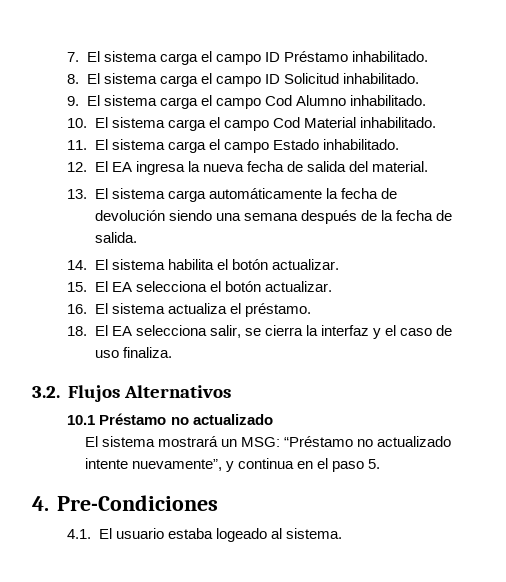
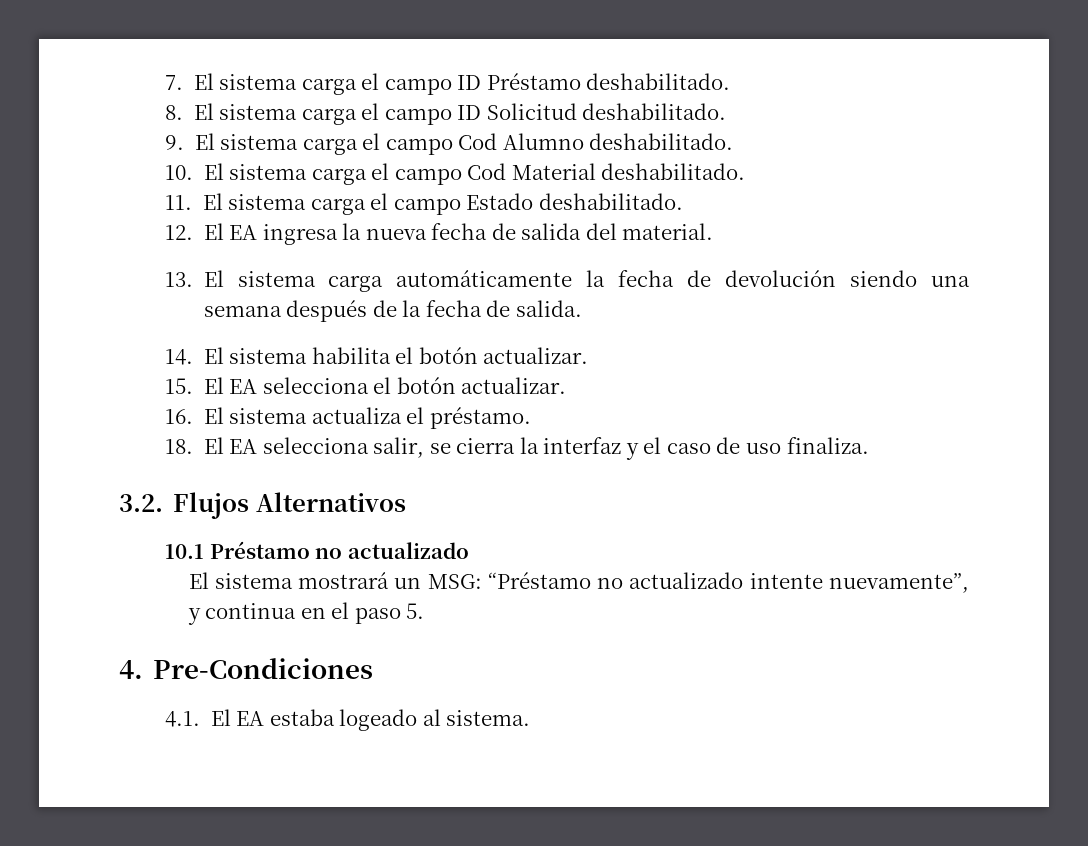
- 7. El sistema carga el campo ID Préstamo inhabilitado.
+ 7. El sistema carga el campo ID Préstamo deshabilitado.
- 8. El sistema carga el campo ID Solicitud inhabilitado.
+ 8. El sistema carga el campo ID Solicitud deshabilitado.
- 9. El sistema carga el campo Cod Alumno inhabilitado.
+ 9. El sistema carga el campo Cod Alumno deshabilitado.
- 10. El sistema carga el campo Cod Material inhabilitado.
+ 10. El sistema carga el campo Cod Material deshabilitado.
- 11. El sistema carga el campo Estado inhabilitado.
+ 11. El sistema carga el campo Estado deshabilitado.
- 4.1. El usuario estaba logeado al sistema.
+ 4.1. El EA estaba logeado al sistema.

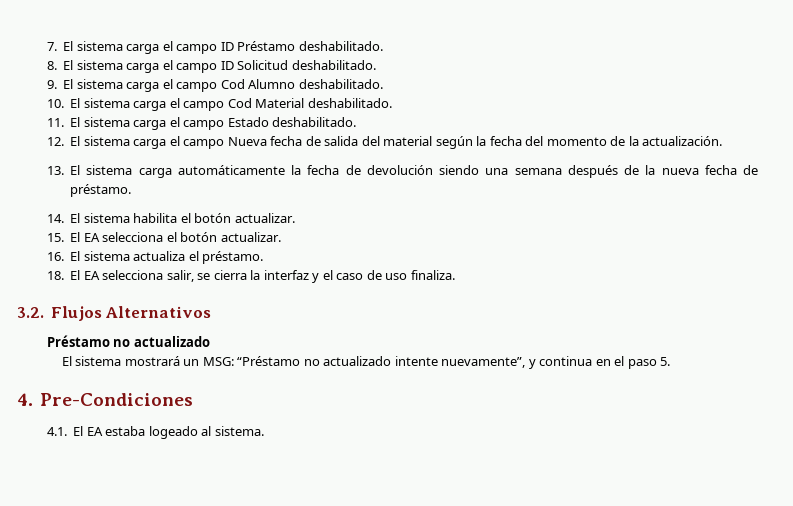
- 12. El EA ingresa la nueva fecha de salida del material.
+ 12. El sistema carga el campo Nueva fecha de salida del material según la fecha del momento de la actualización.
- 13. El sistema carga automáticamente la fecha de devolución siendo una semana después de la fecha de salida.
+ 13. El sistema carga automáticamente la fecha de devolución siendo una semana después de la nueva fecha de préstamo.
- 10.1 Préstamo no actualizado
+ Préstamo no actualizado

